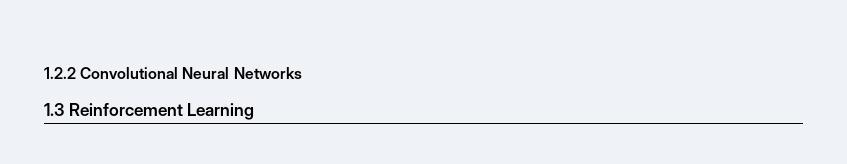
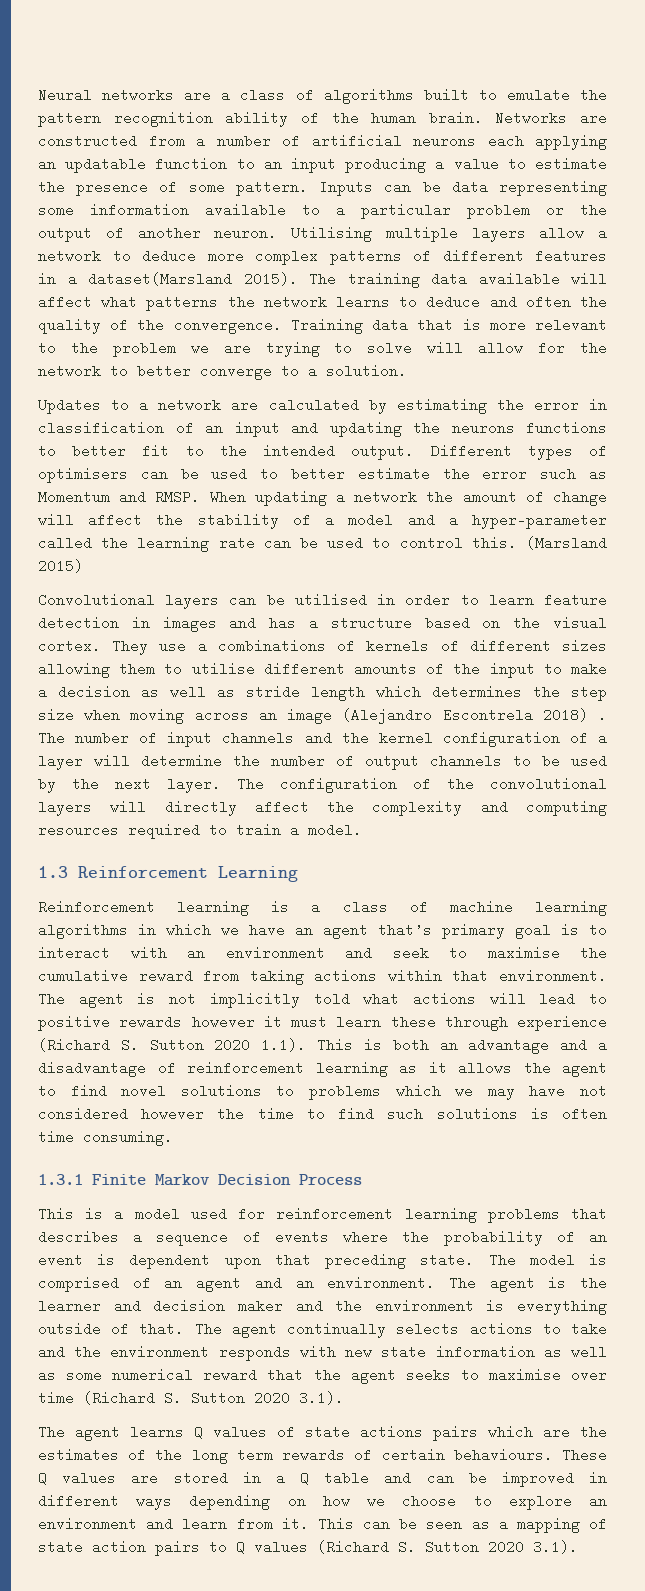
- 1.2.2 Convolutional Neural Networks
+ Neural networks are a class of algorithms built to emulate the pattern recognition ability of the human brain. Networks are constructed from a number of artificial neurons each applying an updatable function to an input producing a value to estimate the presence of some pattern. Inputs can be data representing some information available to a particular problem or the output of another neuron. Utilising multiple layers allow a network to deduce more complex patterns of different features in a dataset(Marsland 2015). The training data available will affect what patterns the network learns to deduce and often the quality of the convergence. Training data that is more relevant to the problem we are trying to solve will allow for the network to better converge to a solution.
+ Updates to a network are calculated by estimating the error in classification of an input and updating the neurons functions to better fit to the intended output. Different types of optimisers can be used to better estimate the error such as Momentum and RMSP. When updating a network the amount of change will affect the stability of a model and a hyper-parameter called the learning rate can be used to control this. (Marsland 2015)
+ Convolutional layers can be utilised in order to learn feature detection in images and has a structure based on the visual cortex. They use a combinations of kernels of different sizes allowing them to utilise different amounts of the input to make a decision as well as stride length which determines the step size when moving across an image (Alejandro Escontrela 2018) . The number of input channels and the kernel configuration of a layer will determine the number of output channels to be used by the next layer. The configuration of the convolutional layers will directly affect the complexity and computing resources required to train a model.
  1.3 Reinforcement Learning
+ Reinforcement learning is a class of machine learning algorithms in which we have an agent that’s primary goal is to interact with an environment and seek to maximise the cumulative reward from taking actions within that environment. The agent is not implicitly told what actions will lead to positive rewards however it must learn these through experience (Richard S. Sutton 2020 1.1). This is both an advantage and a disadvantage of reinforcement learning as it allows the agent to find novel solutions to problems which we may have not considered however the time to find such solutions is often time consuming.
+ 1.3.1 Finite Markov Decision Process
+ This is a model used for reinforcement learning problems that describes a sequence of events where the probability of an event is dependent upon that preceding state. The model is comprised of an agent and an environment. The agent is the learner and decision maker and the environment is everything outside of that. The agent continually selects actions to take and the environment responds with new state information as well as some numerical reward that the agent seeks to maximise over time (Richard S. Sutton 2020 3.1).
+ The agent learns Q values of state actions pairs which are the estimates of the long term rewards of certain behaviours. These Q values are stored in a Q table and can be improved in different ways depending on how we choose to explore an environment and learn from it. This can be seen as a mapping of state action pairs to Q values (Richard S. Sutton 2020 3.1).

